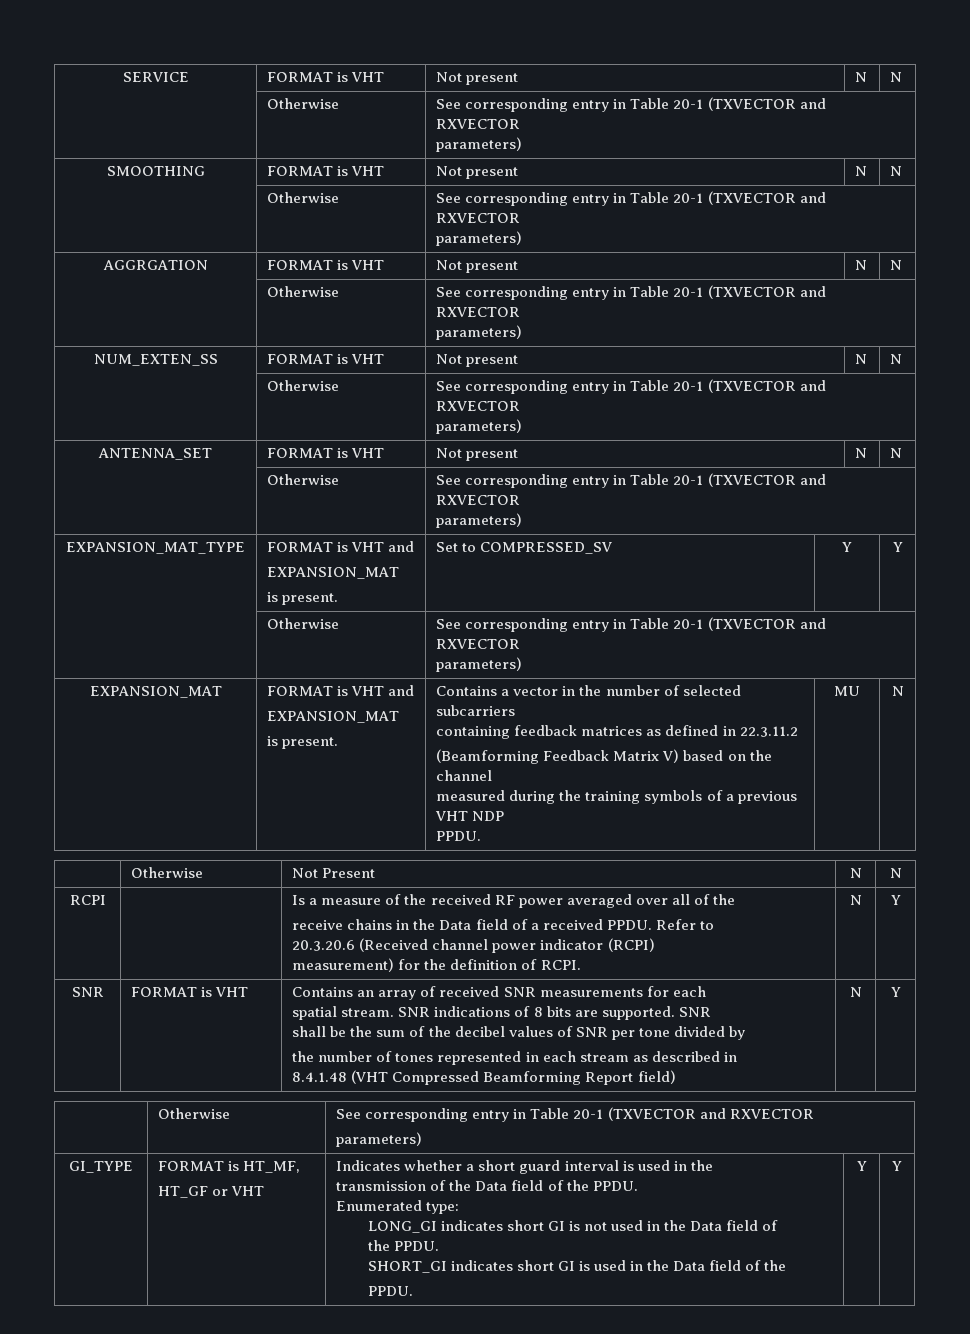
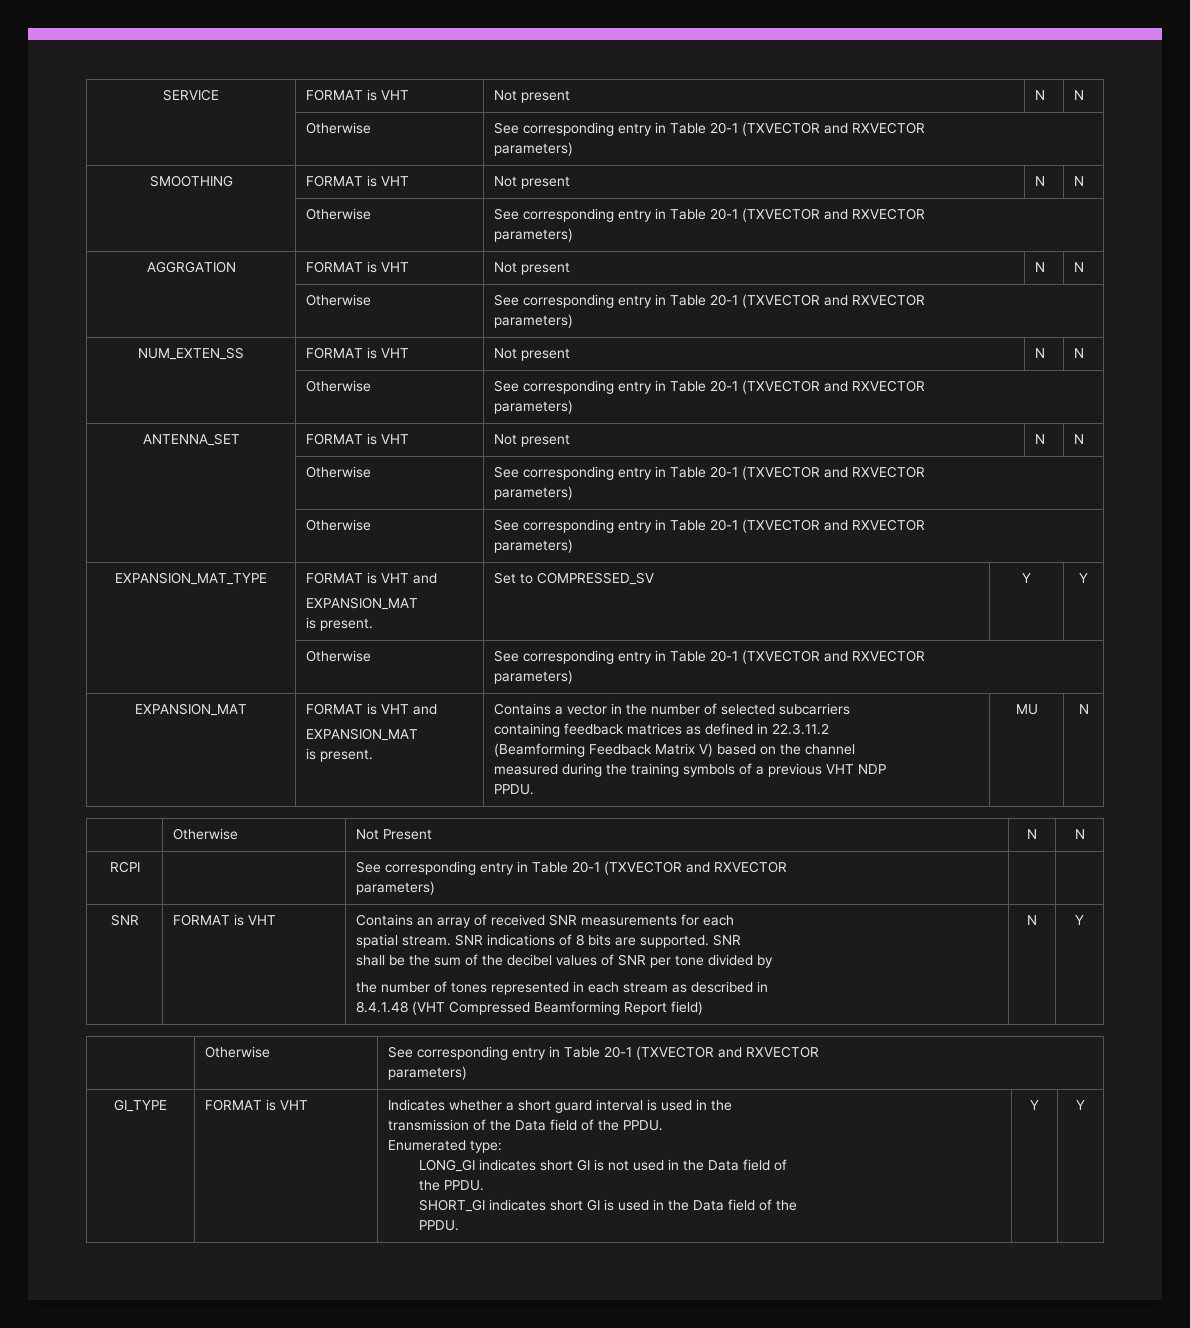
  ANTENNA_SET | FORMAT is VHT | Not present | N | N
+ | Otherwise | See corresponding entry in Table 20-1 (TXVECTOR and RXVECTOR
+ parameters)
- RCPI | | Is a measure of the received RF power averaged over all of the
- receive chains in the Data field of a received PPDU. Refer to
- 20.3.20.6 (Received channel power indicator (RCPI)
- measurement) for the definition of RCPI. | N | Y
+ RCPI | | See corresponding entry in Table 20-1 (TXVECTOR and RXVECTOR
+ parameters) | |
- GI_TYPE | FORMAT is HT_MF,
- HT_GF or VHT
+ GI_TYPE | FORMAT is VHT

